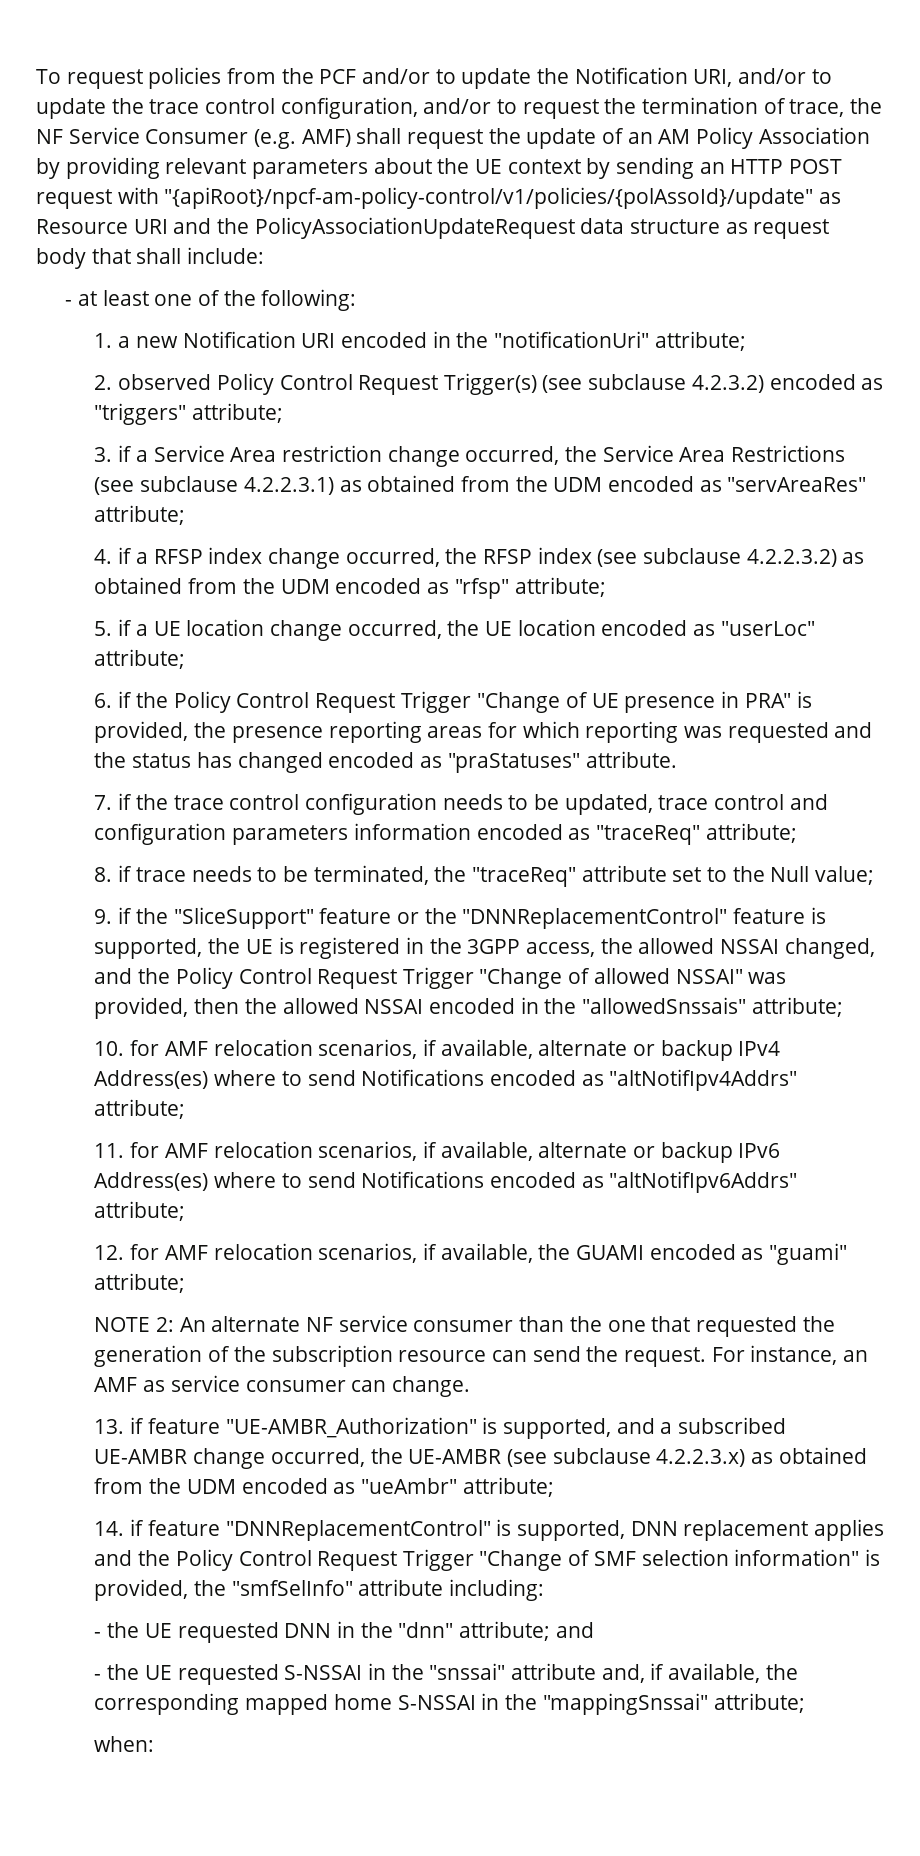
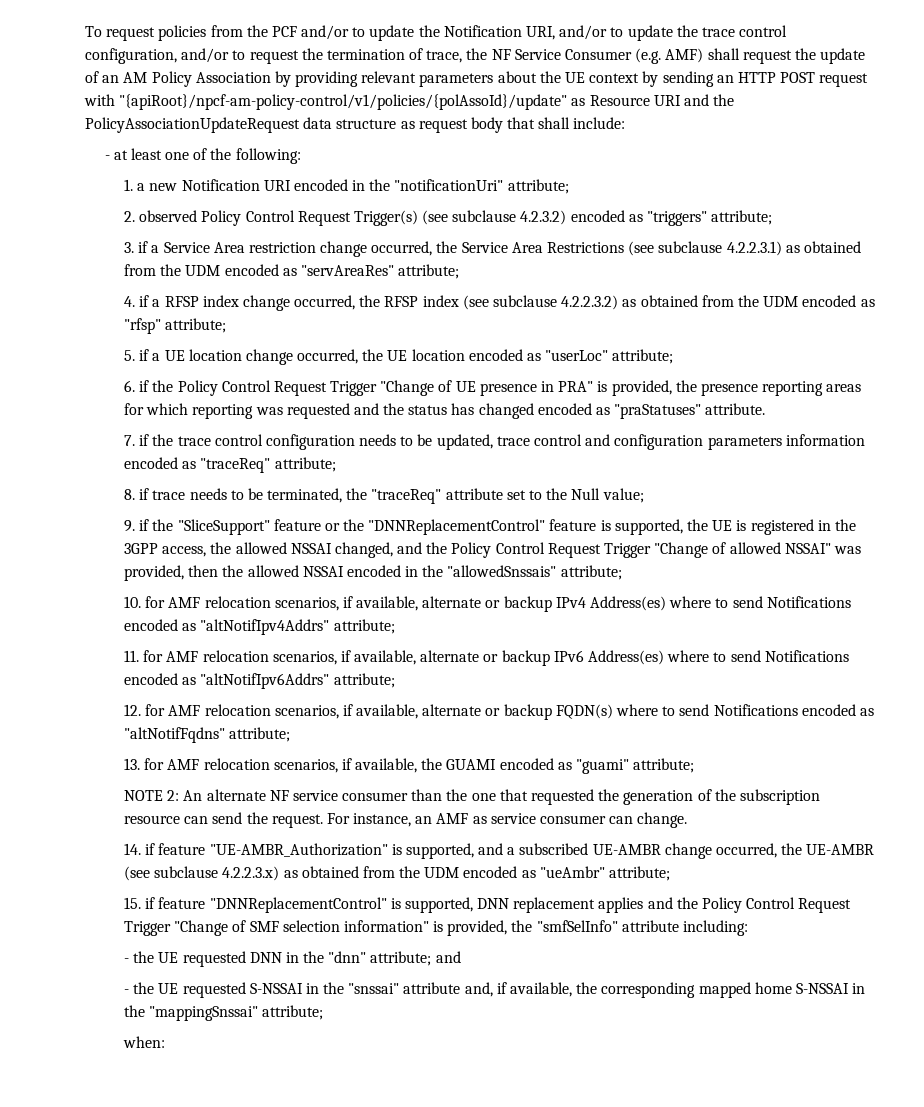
- 12. for AMF relocation scenarios, if available, the GUAMI encoded as "guami" attribute;
+ 12. for AMF relocation scenarios, if available, alternate or backup FQDN(s) where to send Notifications encoded as "altNotifFqdns" attribute;
+ 13. for AMF relocation scenarios, if available, the GUAMI encoded as "guami" attribute;
- 13. if feature "UE-AMBR_Authorization" is supported, and a subscribed UE-AMBR change occurred, the UE-AMBR (see subclause 4.2.2.3.x) as obtained from the UDM encoded as "ueAmbr" attribute;
+ 14. if feature "UE-AMBR_Authorization" is supported, and a subscribed UE-AMBR change occurred, the UE-AMBR (see subclause 4.2.2.3.x) as obtained from the UDM encoded as "ueAmbr" attribute;
- 14. if feature "DNNReplacementControl" is supported, DNN replacement applies and the Policy Control Request Trigger "Change of SMF selection information" is provided, the "smfSelInfo" attribute including:
+ 15. if feature "DNNReplacementControl" is supported, DNN replacement applies and the Policy Control Request Trigger "Change of SMF selection information" is provided, the "smfSelInfo" attribute including:

